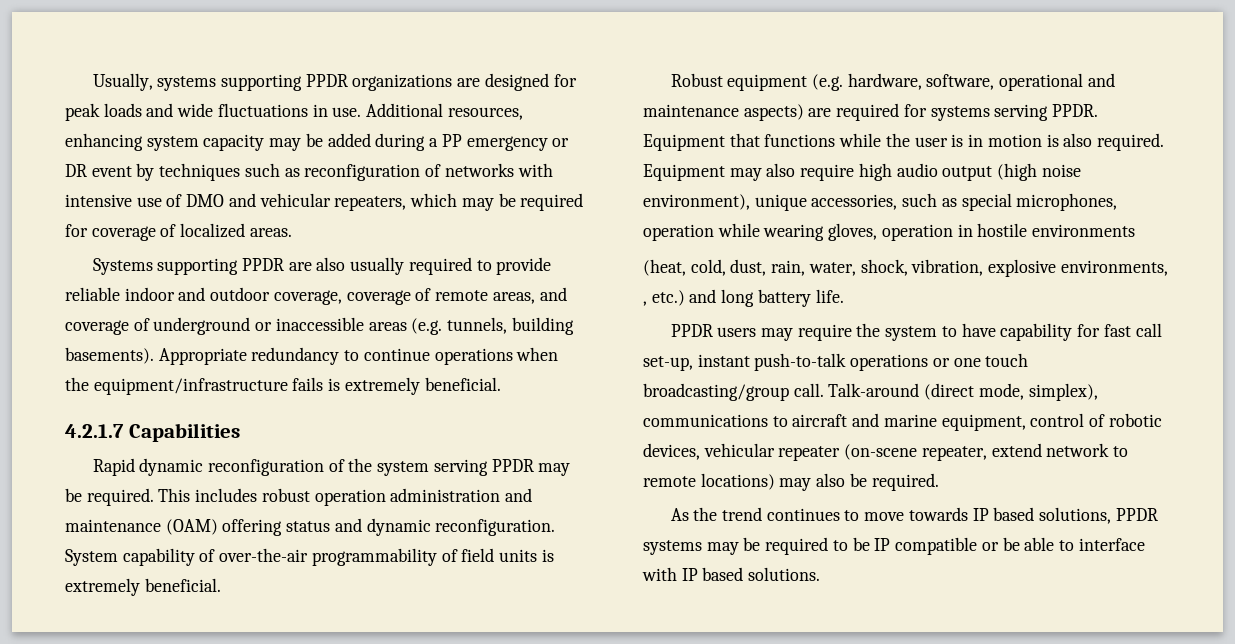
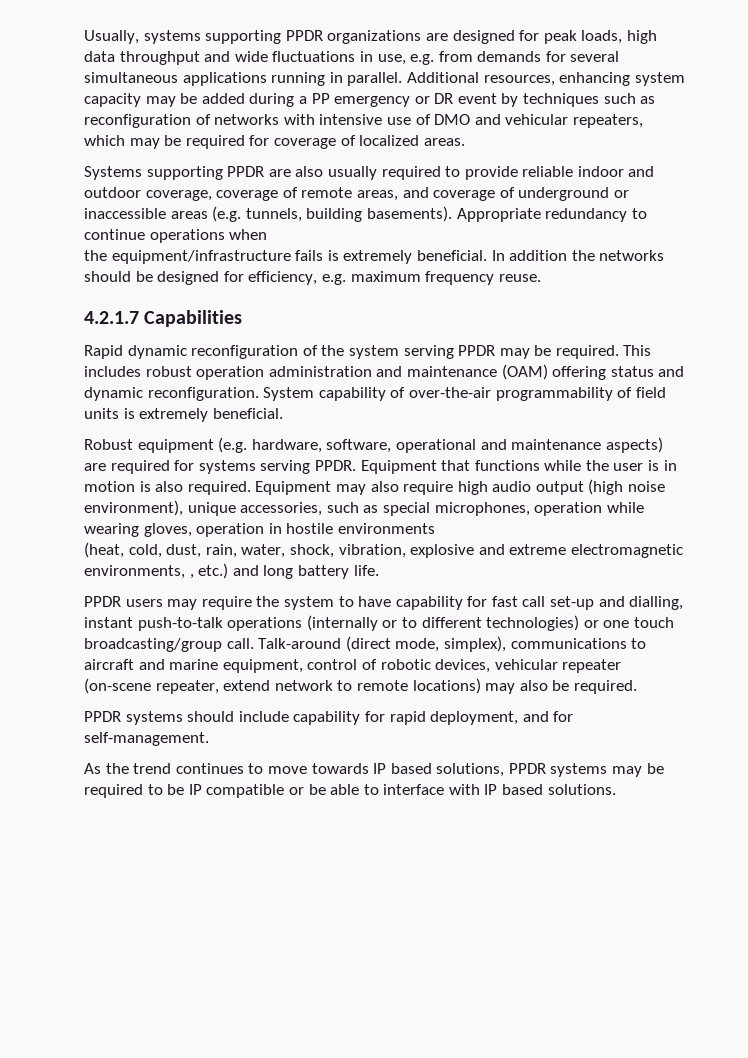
- Usually, systems supporting PPDR organizations are designed for peak loads and wide fluctuations in use.
+ Usually, systems supporting PPDR organizations are designed for peak loads, high data throughput and wide fluctuations in use, e.g. from demands for several simultaneous applications running in parallel.
+ In addition the networks should be designed for efficiency, e.g. maximum frequency reuse.
- (heat, cold, dust, rain, water, shock, vibration, explosive environments, , etc.) and long battery life.
+ (heat, cold, dust, rain, water, shock, vibration, explosive and extreme electromagnetic environments, , etc.) and long battery life.
- PPDR users may require the system to have capability for fast call set-up, instant push-to-talk operations or one touch broadcasting/group call.
+ PPDR users may require the system to have capability for fast call set-up and dialling, instant push-to-talk operations (internally or to different technologies) or one touch broadcasting/group call.
+ PPDR systems should include capability for rapid deployment, and for self-management.

